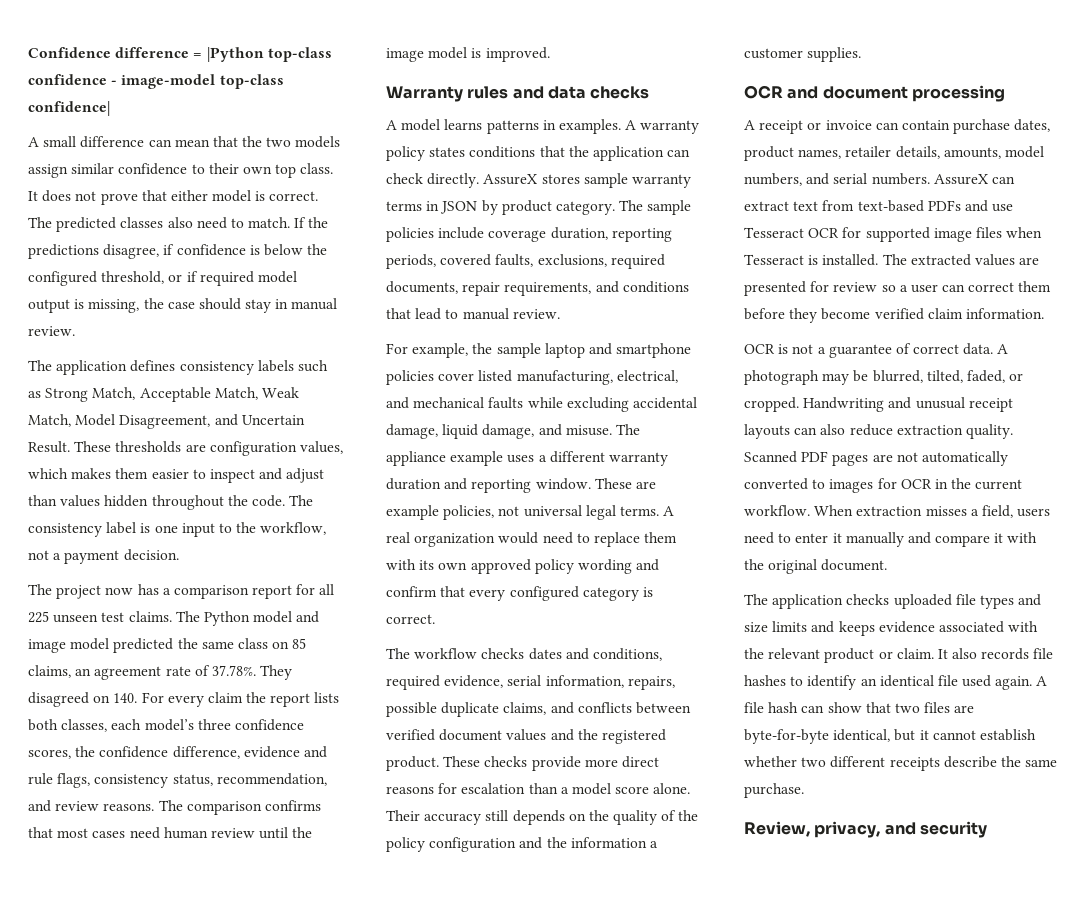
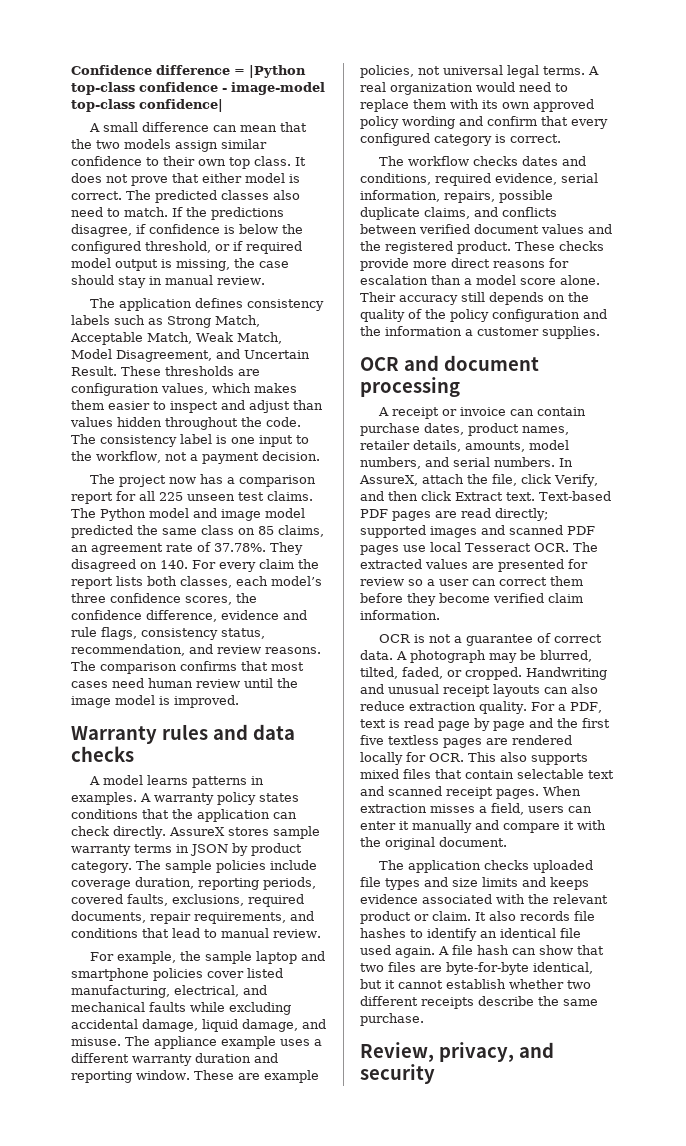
- AssureX can extract text from text-based PDFs and use Tesseract OCR for supported image files when Tesseract is installed. The extracted values are presented for review so a user can correct them before they become verified claim information.
+ In AssureX, attach the file, click Verify, and then click Extract text. Text-based PDF pages are read directly; supported images and scanned PDF pages use local Tesseract OCR. The extracted values are presented for review so a user can correct them before they become verified claim information.
- Scanned PDF pages are not automatically converted to images for OCR in the current workflow.
+ For a PDF, text is read page by page and the first five textless pages are rendered locally for OCR. This also supports mixed files that contain selectable text and scanned receipt pages.
- When extraction misses a field, users need to enter it manually and compare it with the original document.
+ When extraction misses a field, users can enter it manually and compare it with the original document.

